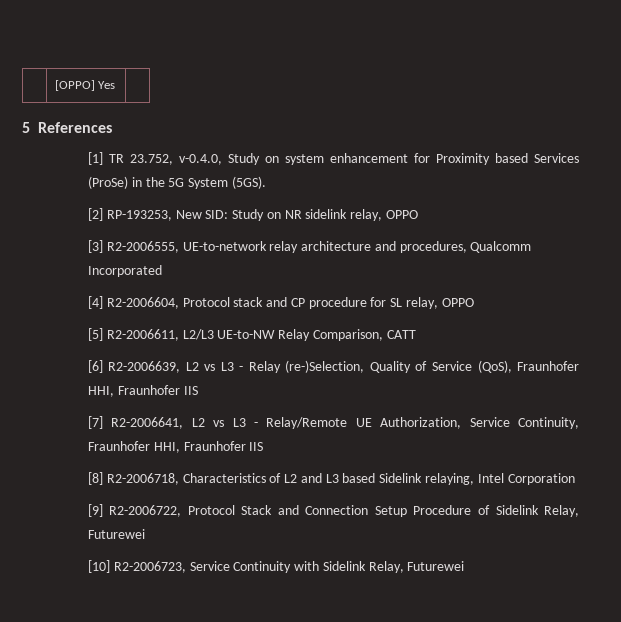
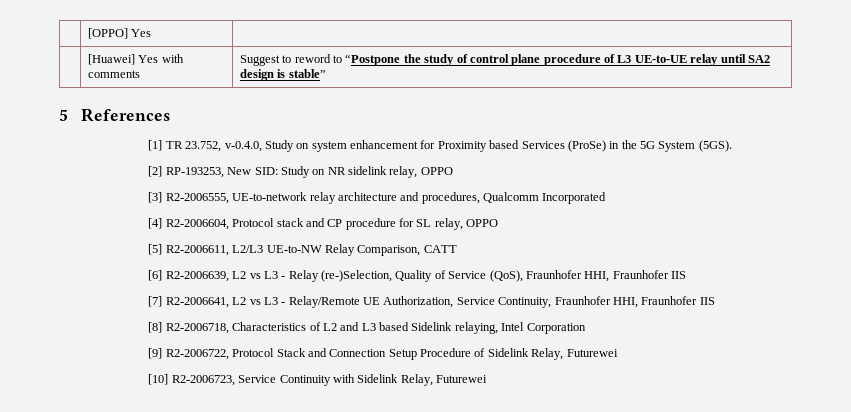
+ | [Huawei] Yes with comments | Suggest to reword to “Postpone the study of control plane procedure of L3 UE-to-UE relay until SA2 design is stable”

